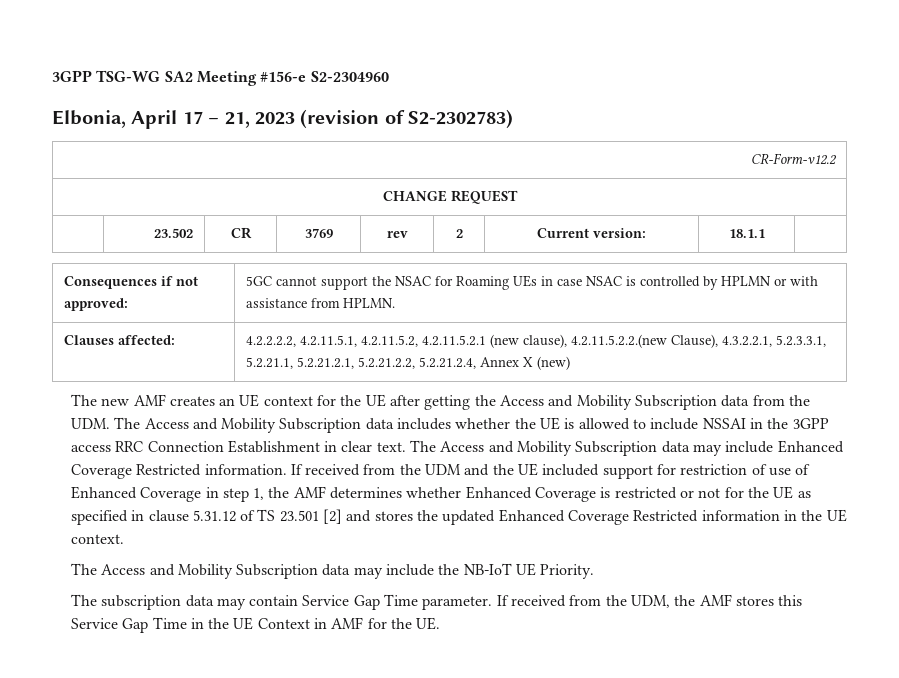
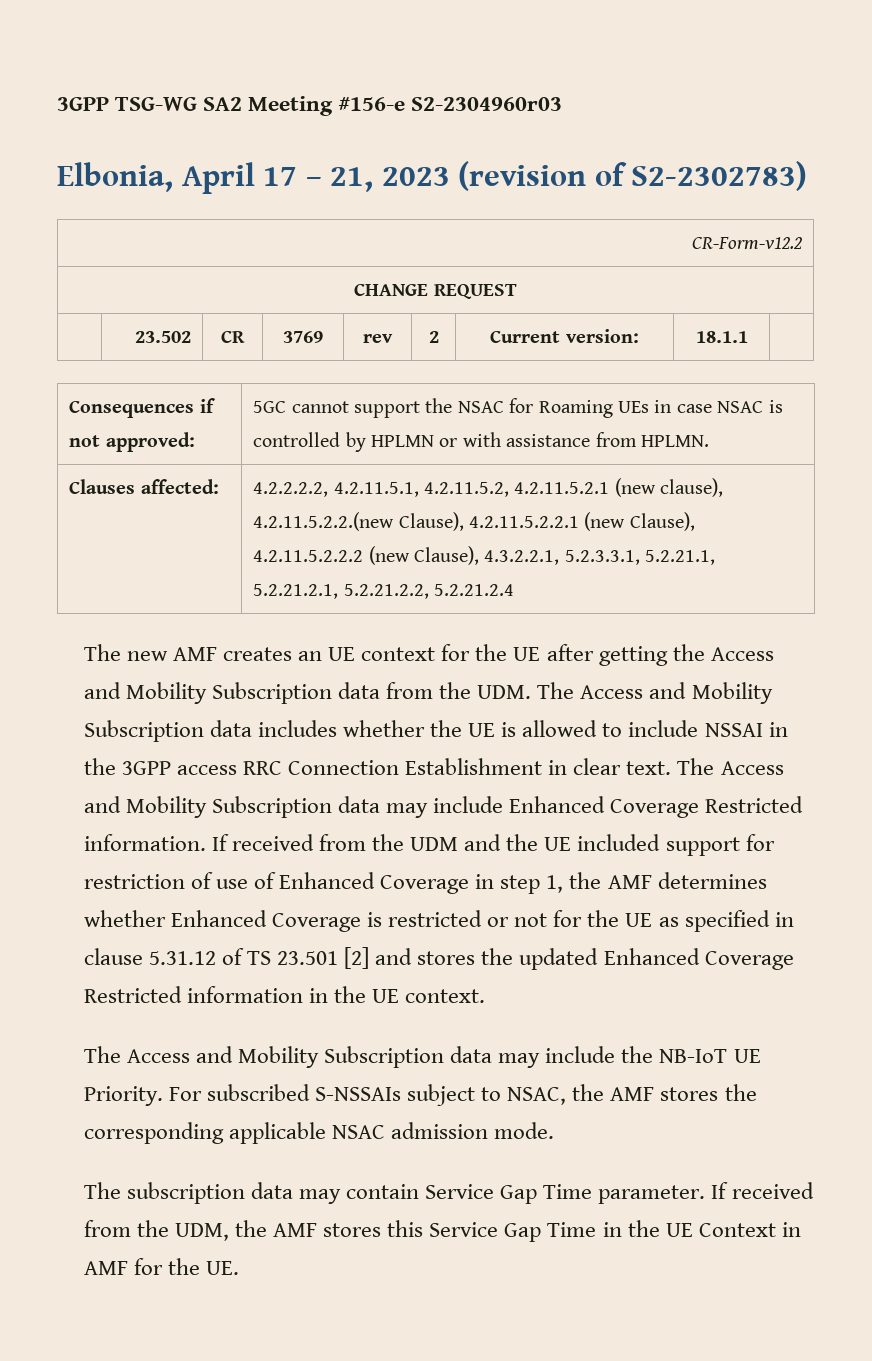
- 3GPP TSG-WG SA2 Meeting #156-e S2-2304960
+ 3GPP TSG-WG SA2 Meeting #156-e S2-2304960r03
- Clauses affected: | 4.2.2.2.2, 4.2.11.5.1, 4.2.11.5.2, 4.2.11.5.2.1 (new clause), 4.2.11.5.2.2.(new Clause), 4.3.2.2.1, 5.2.3.3.1, 5.2.21.1, 5.2.21.2.1, 5.2.21.2.2, 5.2.21.2.4, Annex X (new)
+ Clauses affected: | 4.2.2.2.2, 4.2.11.5.1, 4.2.11.5.2, 4.2.11.5.2.1 (new clause), 4.2.11.5.2.2.(new Clause), 4.2.11.5.2.2.1 (new Clause), 4.2.11.5.2.2.2 (new Clause), 4.3.2.2.1, 5.2.3.3.1, 5.2.21.1, 5.2.21.2.1, 5.2.21.2.2, 5.2.21.2.4
+ For subscribed S-NSSAIs subject to NSAC, the AMF stores the corresponding applicable NSAC admission mode.

